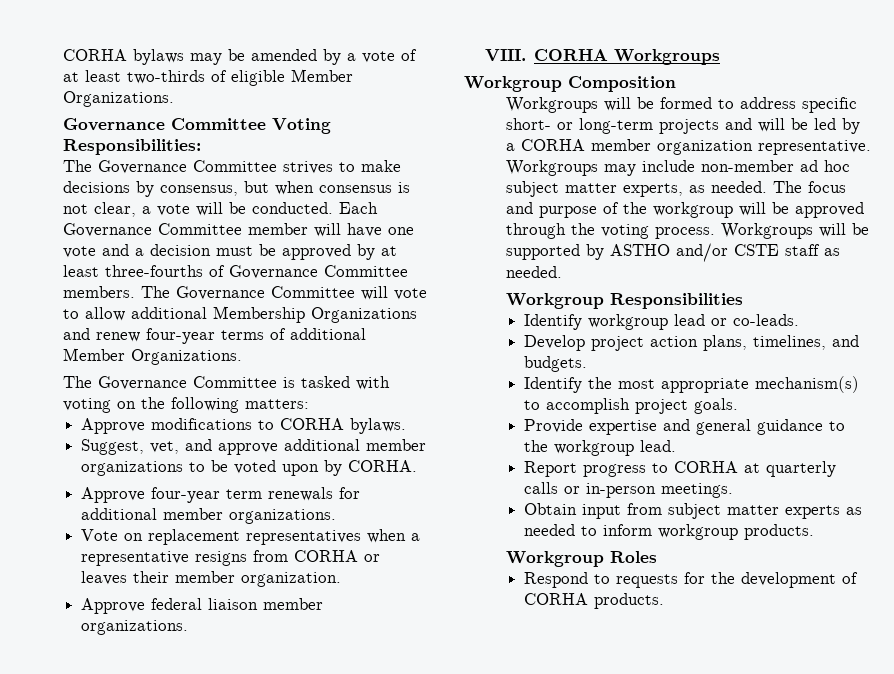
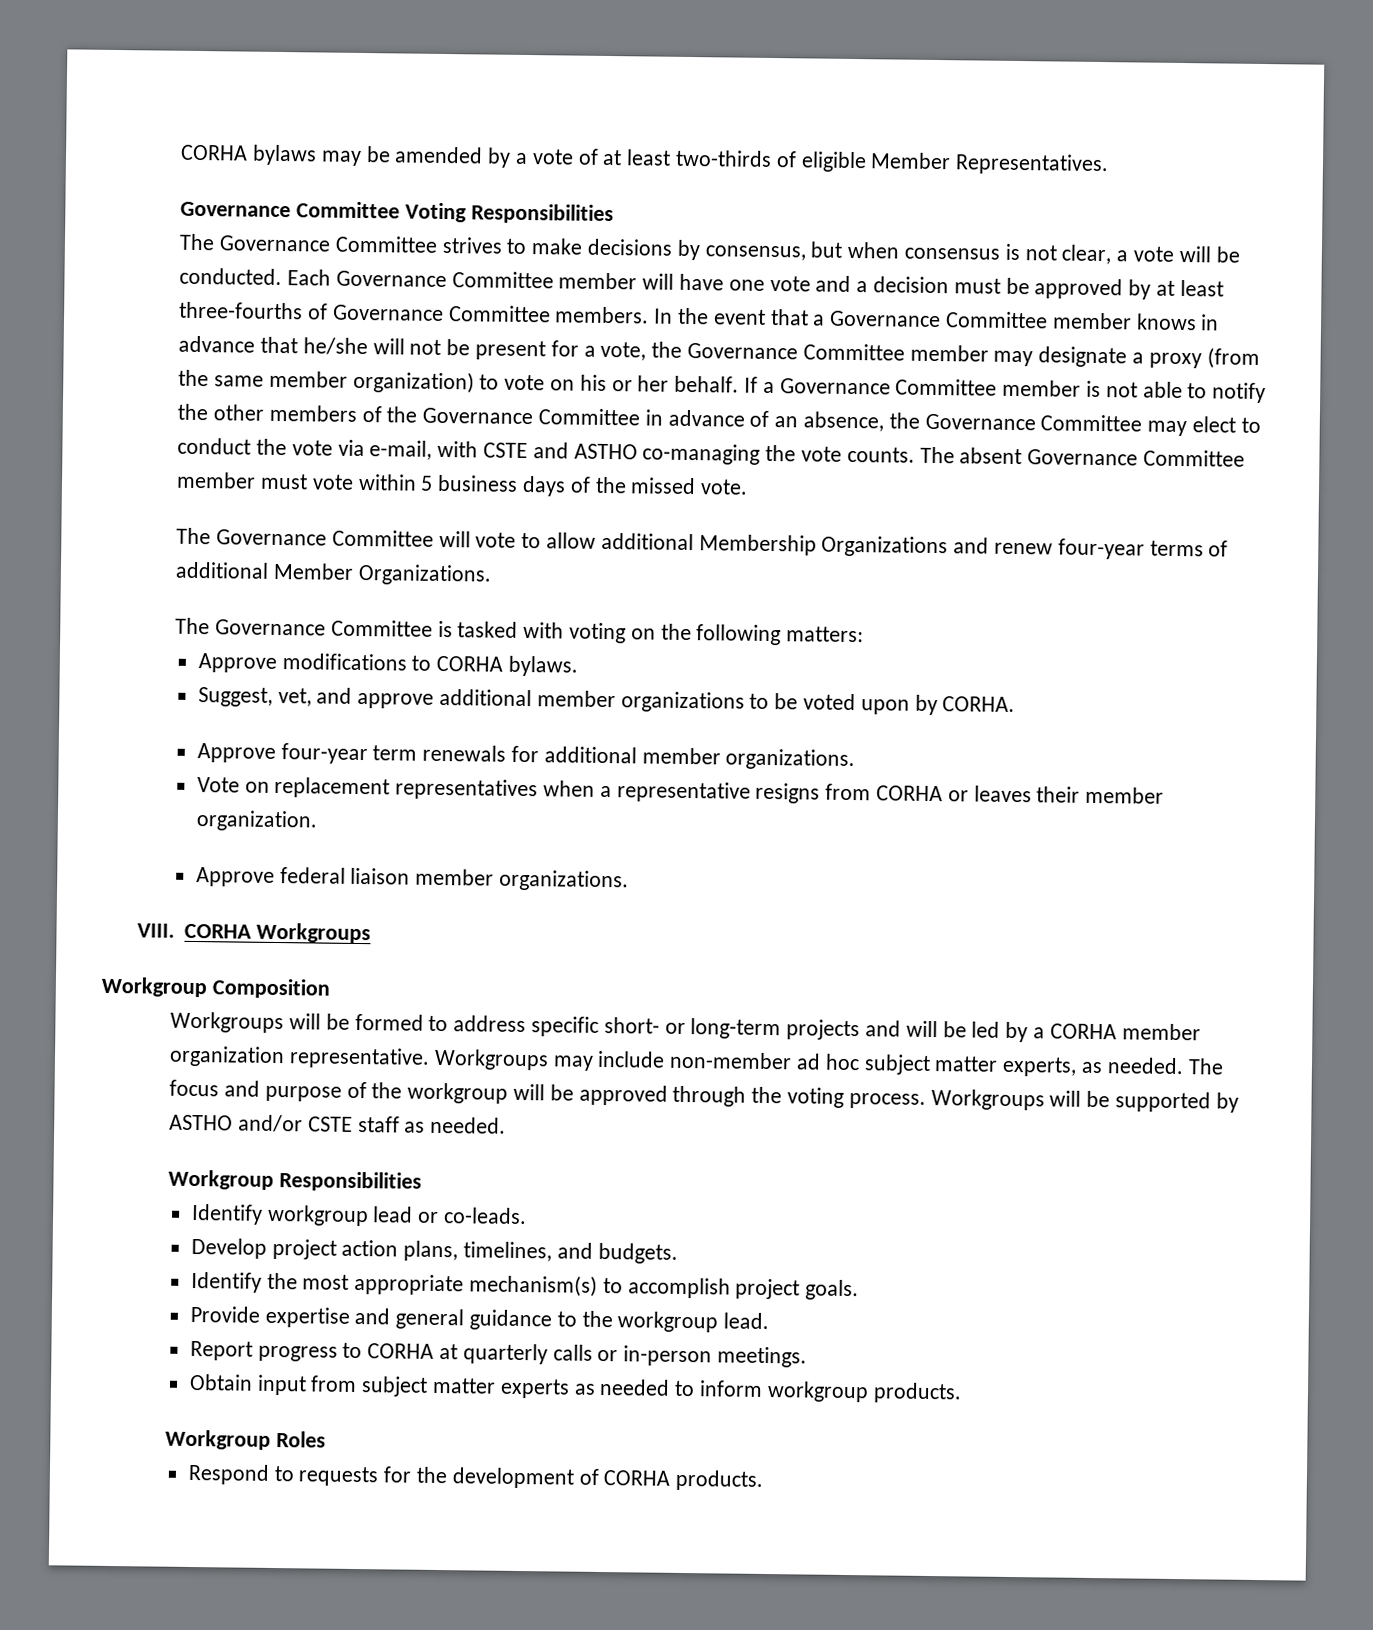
- CORHA bylaws may be amended by a vote of at least two-thirds of eligible Member Organizations.
+ CORHA bylaws may be amended by a vote of at least two-thirds of eligible Member Representatives.
- Governance Committee Voting Responsibilities:
+ Governance Committee Voting Responsibilities
- Each Governance Committee member will have one vote and a decision must be approved by at least three-fourths of Governance Committee members. The Governance Committee will vote to allow additional Membership Organizations and renew four-year terms of additional Member Organizations.
+ Each Governance Committee member will have one vote and a decision must be approved by at least three-fourths of Governance Committee members. In the event that a Governance Committee member knows in advance that he/she will not be present for a vote, the Governance Committee member may designate a proxy (from the same member organization) to vote on his or her behalf. If a Governance Committee member is not able to notify the other members of the Governance Committee in advance of an absence, the Governance Committee may elect to conduct the vote via e-mail, with CSTE and ASTHO co-managing the vote counts. The absent Governance Committee member must vote within 5 business days of the missed vote.
+ The Governance Committee will vote to allow additional Membership Organizations and renew four-year terms of additional Member Organizations.

